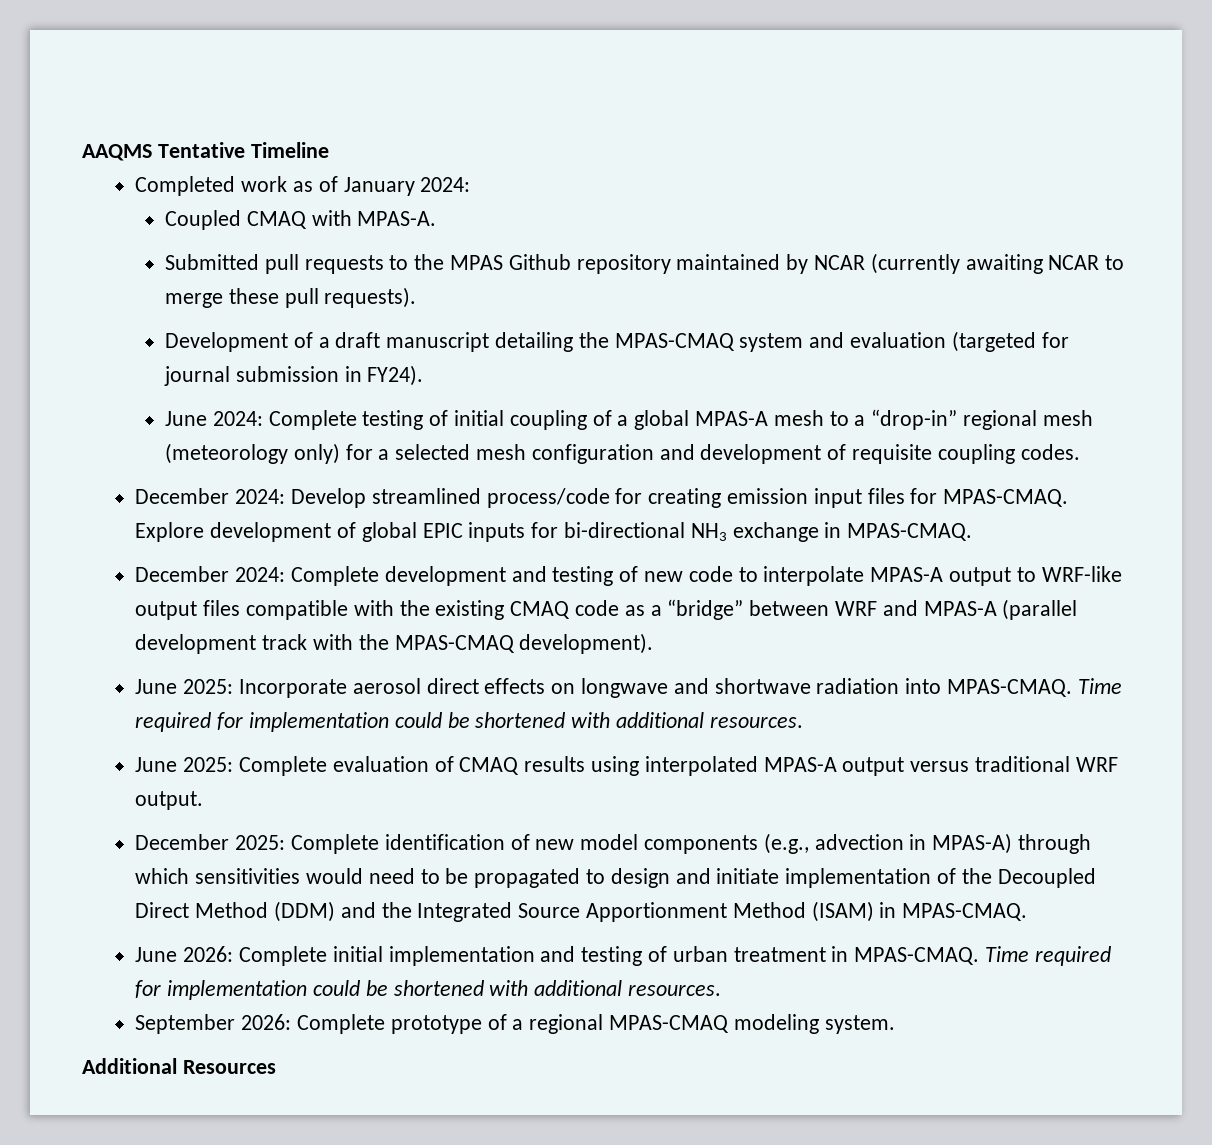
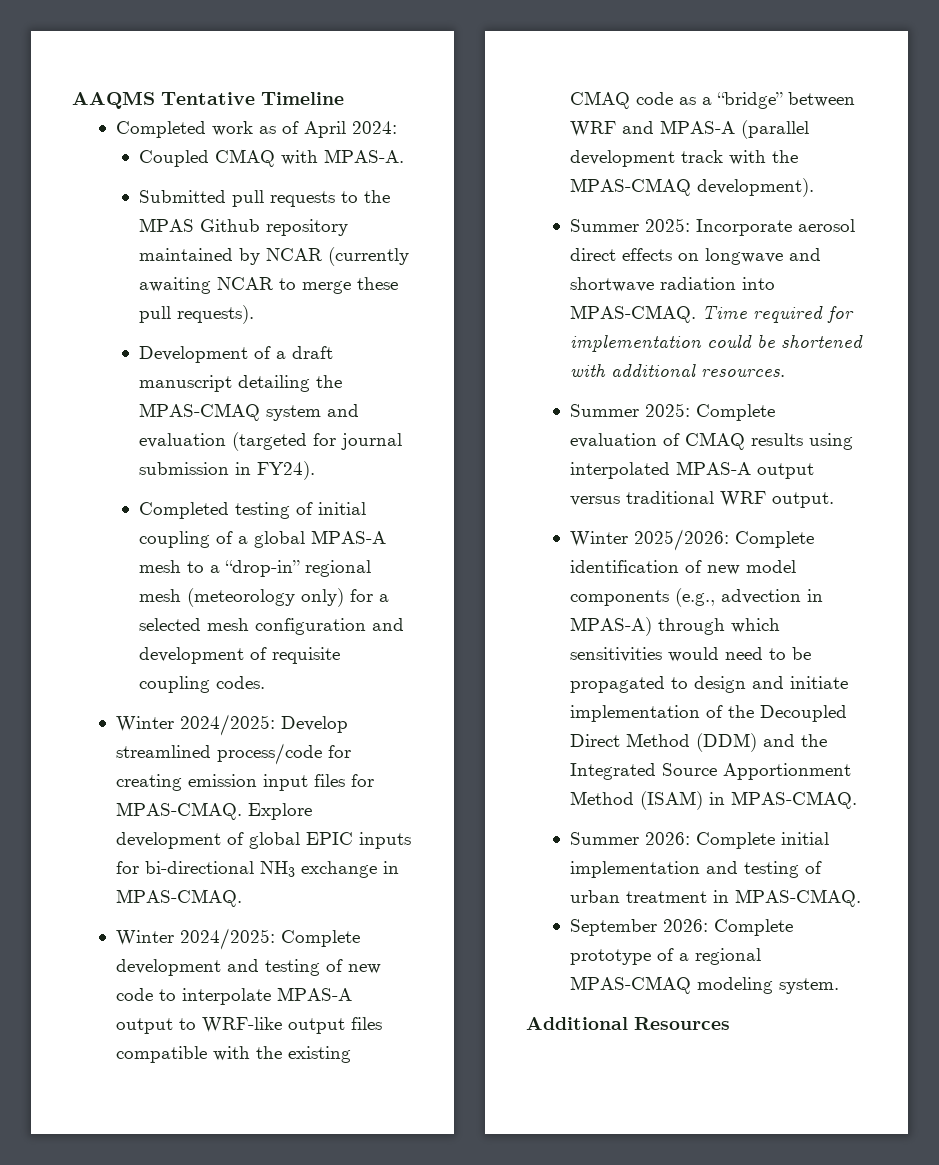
- Completed work as of January 2024:
+ Completed work as of April 2024:
- June 2024: Complete testing of initial coupling of a global MPAS-A mesh to a “drop-in” regional mesh (meteorology only) for a selected mesh configuration and development of requisite coupling codes.
+ Completed testing of initial coupling of a global MPAS-A mesh to a “drop-in” regional mesh (meteorology only) for a selected mesh configuration and development of requisite coupling codes.
- December 2024: Develop streamlined process/code for creating emission input files for MPAS-CMAQ.
+ Winter 2024/2025: Develop streamlined process/code for creating emission input files for MPAS-CMAQ.
- December 2024: Complete development and testing of new code to interpolate MPAS-A output to WRF-like output files compatible with the existing CMAQ code as a “bridge” between WRF and MPAS-A (parallel development track with the MPAS-CMAQ development).
+ Winter 2024/2025: Complete development and testing of new code to interpolate MPAS-A output to WRF-like output files compatible with the existing CMAQ code as a “bridge” between WRF and MPAS-A (parallel development track with the MPAS-CMAQ development).
- June 2025: Incorporate aerosol direct effects on longwave and shortwave radiation into MPAS-CMAQ.
+ Summer 2025: Incorporate aerosol direct effects on longwave and shortwave radiation into MPAS-CMAQ.
- June 2025: Complete evaluation of CMAQ results using interpolated MPAS-A output versus traditional WRF output.
+ Summer 2025: Complete evaluation of CMAQ results using interpolated MPAS-A output versus traditional WRF output.
- December 2025: Complete identification of new model components (e.g., advection in MPAS-A) through which sensitivities would need to be propagated to design and initiate implementation of the Decoupled Direct Method (DDM) and the Integrated Source Apportionment Method (ISAM) in MPAS-CMAQ.
+ Winter 2025/2026: Complete identification of new model components (e.g., advection in MPAS-A) through which sensitivities would need to be propagated to design and initiate implementation of the Decoupled Direct Method (DDM) and the Integrated Source Apportionment Method (ISAM) in MPAS-CMAQ.
- June 2026: Complete initial implementation and testing of urban treatment in MPAS-CMAQ. Time required for implementation could be shortened with additional resources.
+ Summer 2026: Complete initial implementation and testing of urban treatment in MPAS-CMAQ.

